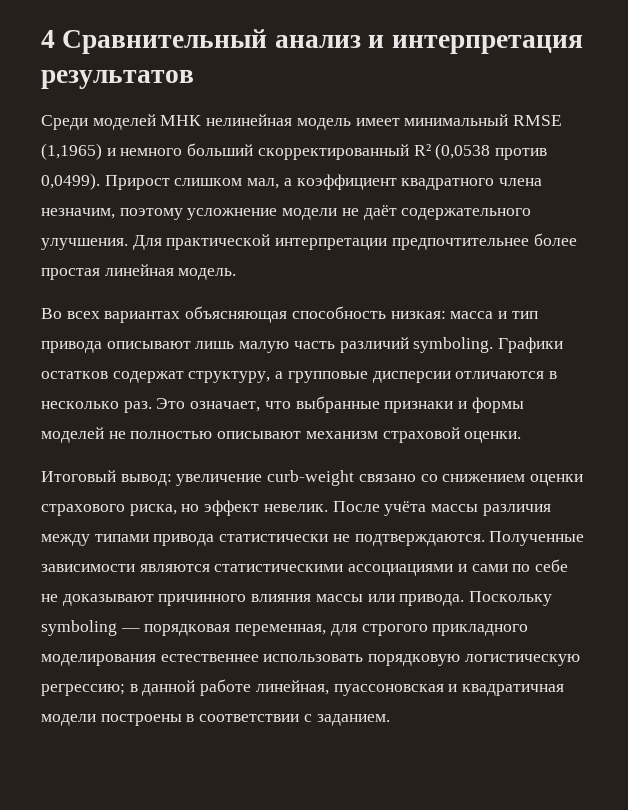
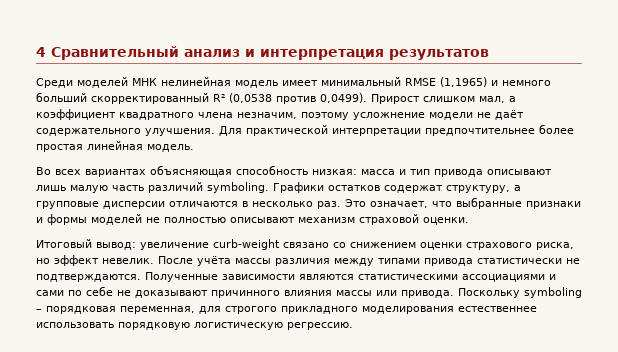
- Поскольку symboling — порядковая переменная, для строгого прикладного моделирования естественнее использовать порядковую логистическую регрессию; в данной работе линейная, пуассоновская и квадратичная модели построены в соответствии с заданием.
+ Поскольку symboling – порядковая переменная, для строгого прикладного моделирования естественнее использовать порядковую логистическую регрессию.

